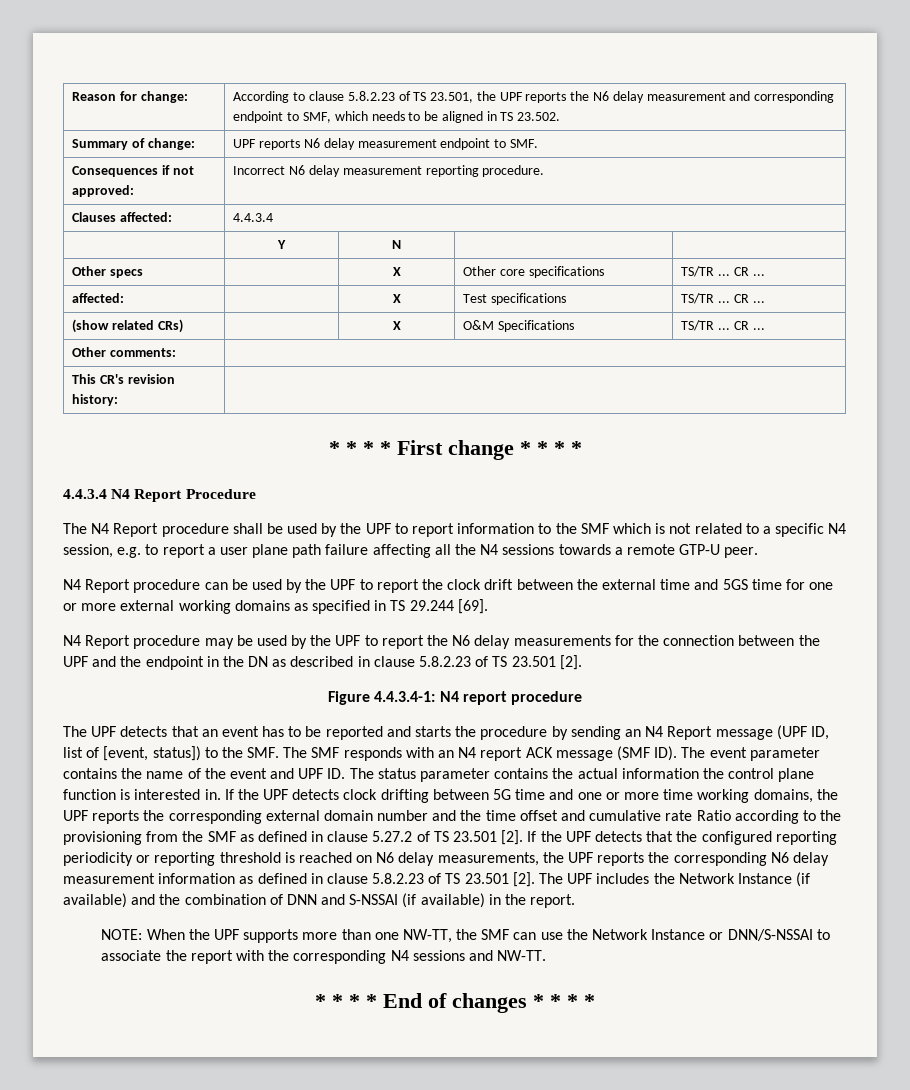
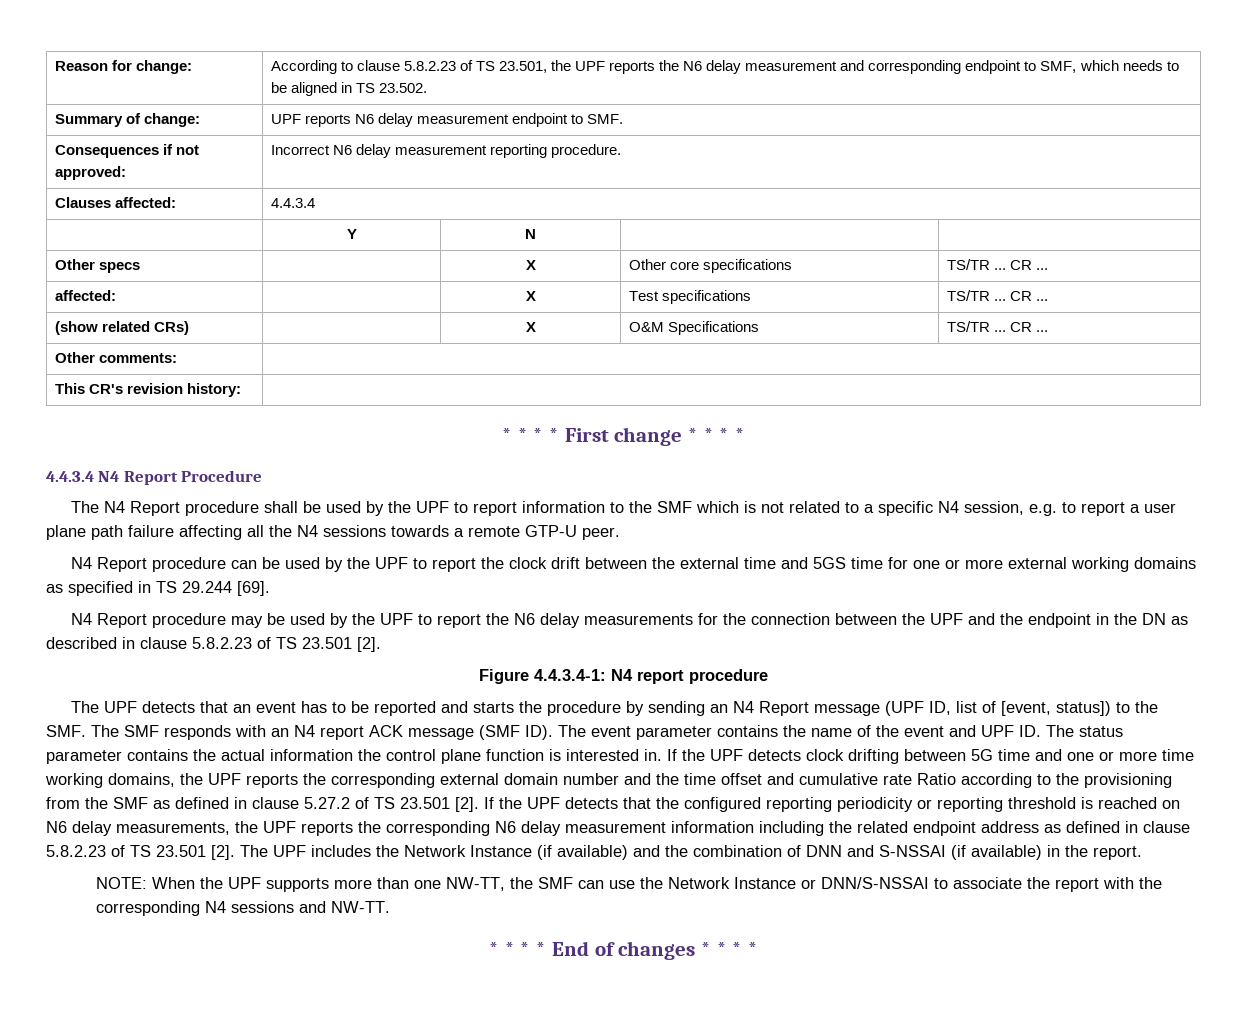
- If the UPF detects that the configured reporting periodicity or reporting threshold is reached on N6 delay measurements, the UPF reports the corresponding N6 delay measurement information as defined in clause 5.8.2.23 of TS 23.501 [2].
+ If the UPF detects that the configured reporting periodicity or reporting threshold is reached on N6 delay measurements, the UPF reports the corresponding N6 delay measurement information including the related endpoint address as defined in clause 5.8.2.23 of TS 23.501 [2].

